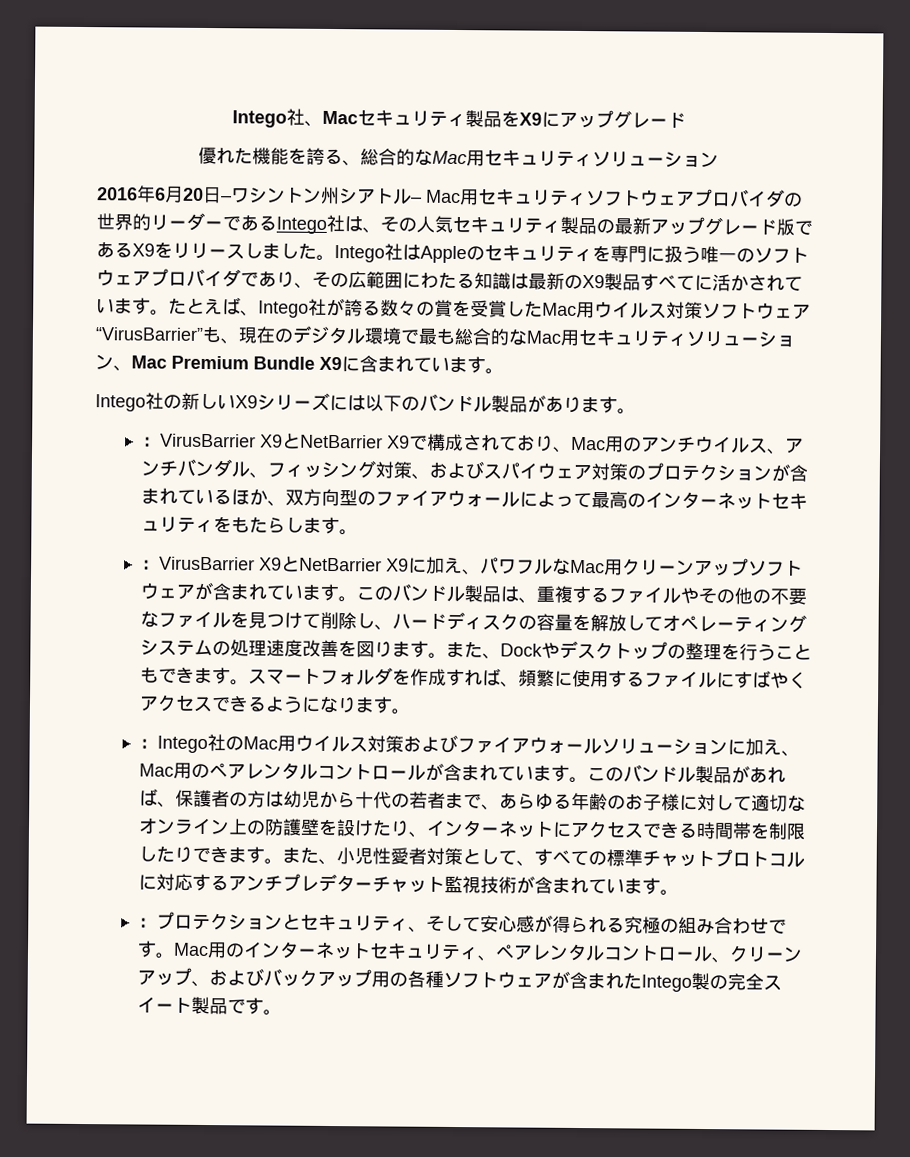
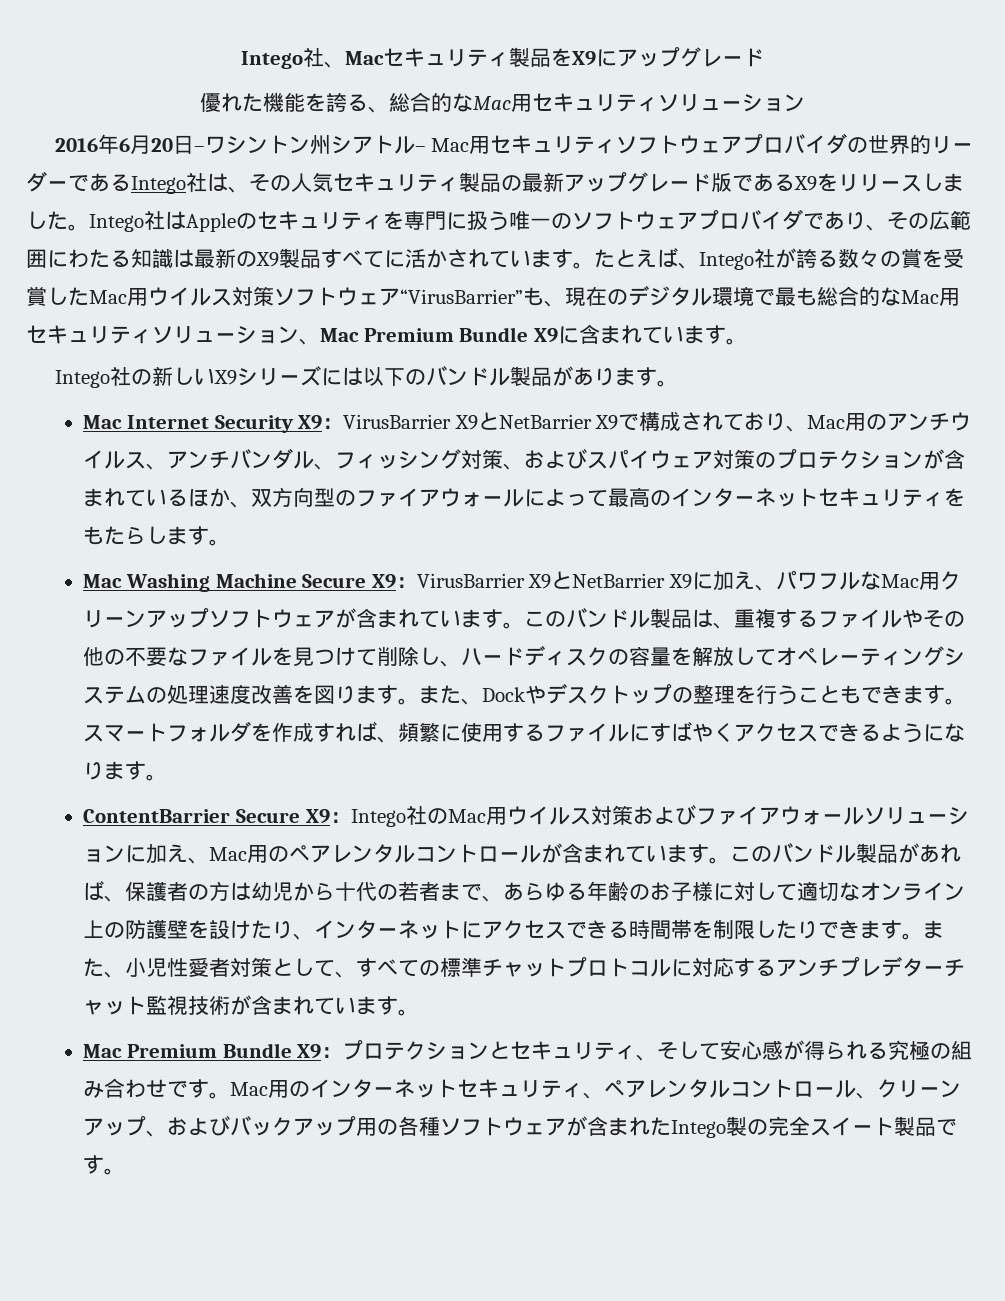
- ：VirusBarrier X9とNetBarrier X9で構成されており、Mac用のアンチウイルス、アンチバンダル、フィッシング対策、およびスパイウェア対策のプロテクションが含まれているほか、双方向型のファイアウォールによって最高のインターネットセキュリティをもたらします。
+ Mac Internet Security X9：VirusBarrier X9とNetBarrier X9で構成されており、Mac用のアンチウイルス、アンチバンダル、フィッシング対策、およびスパイウェア対策のプロテクションが含まれているほか、双方向型のファイアウォールによって最高のインターネットセキュリティをもたらします。
- ：VirusBarrier X9とNetBarrier X9に加え、パワフルなMac用クリーンアップソフトウェアが含まれています。
+ Mac Washing Machine Secure X9：VirusBarrier X9とNetBarrier X9に加え、パワフルなMac用クリーンアップソフトウェアが含まれています。
- ：Intego社のMac用ウイルス対策およびファイアウォールソリューションに加え、Mac用のペアレンタルコントロールが含まれています。
+ ContentBarrier Secure X9：Intego社のMac用ウイルス対策およびファイアウォールソリューションに加え、Mac用のペアレンタルコントロールが含まれています。
- ：プロテクションとセキュリティ、そして安心感が得られる究極の組み合わせです。
+ Mac Premium Bundle X9：プロテクションとセキュリティ、そして安心感が得られる究極の組み合わせです。

